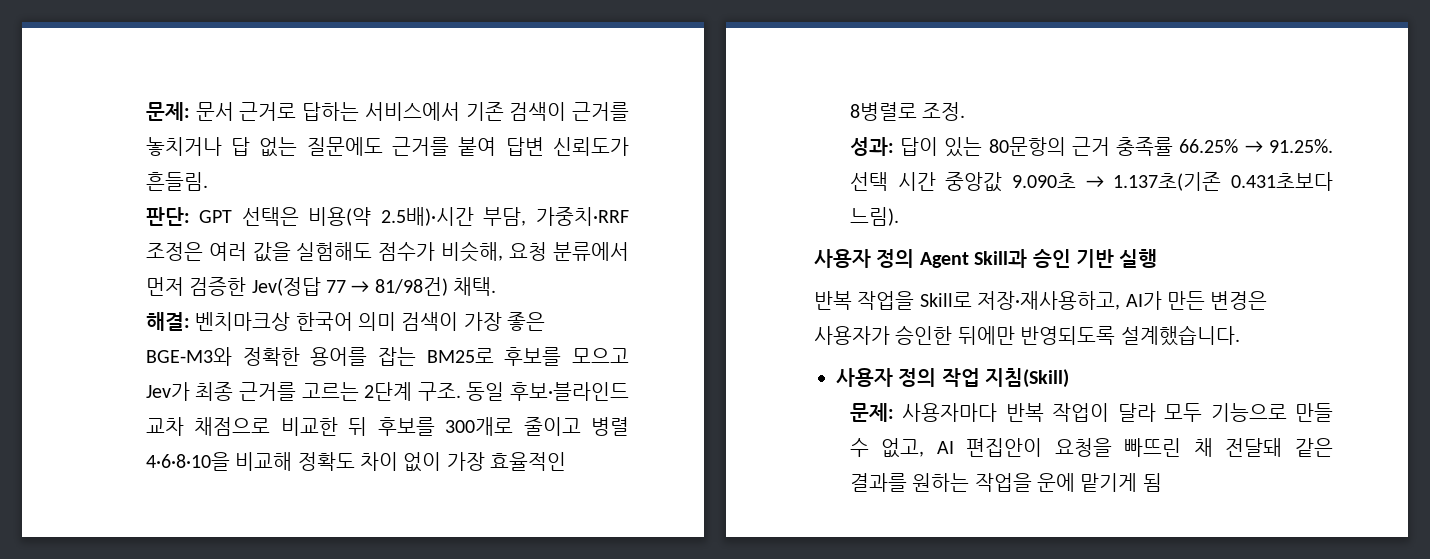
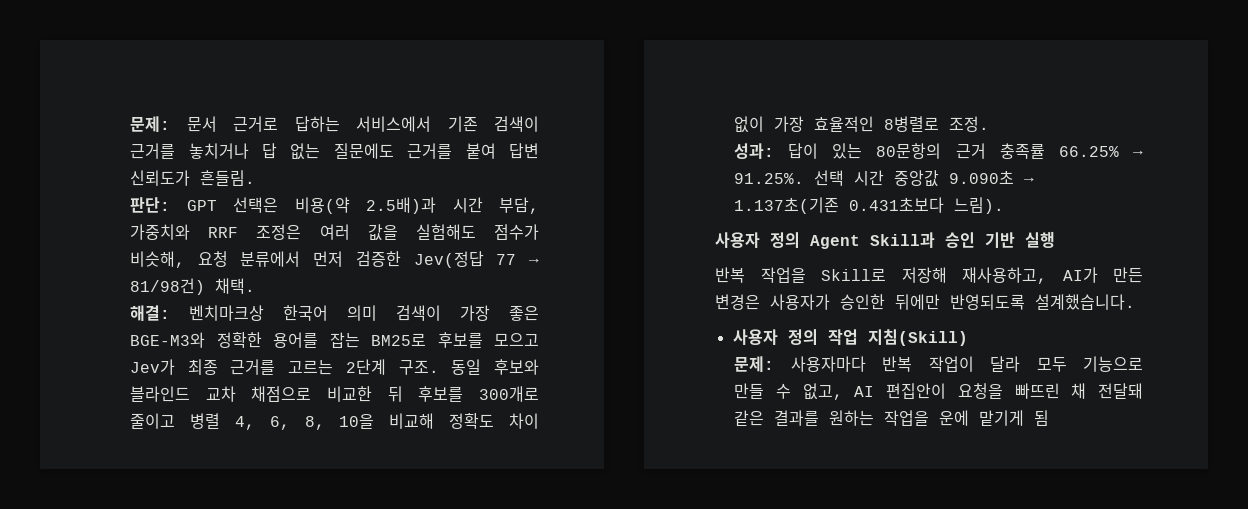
- 판단: GPT 선택은 비용(약 2.5배)·시간 부담, 가중치·RRF 조정은 여러 값을 실험해도 점수가 비슷해, 요청 분류에서 먼저 검증한 Jev(정답 77 → 81/98건) 채택.
+ 판단: GPT 선택은 비용(약 2.5배)과 시간 부담, 가중치와 RRF 조정은 여러 값을 실험해도 점수가 비슷해, 요청 분류에서 먼저 검증한 Jev(정답 77 → 81/98건) 채택.
- 동일 후보·블라인드 교차 채점으로 비교한 뒤 후보를 300개로 줄이고 병렬 4·6·8·10을 비교해 정확도 차이 없이 가장 효율적인 8병렬로 조정.
+ 동일 후보와 블라인드 교차 채점으로 비교한 뒤 후보를 300개로 줄이고 병렬 4, 6, 8, 10을 비교해 정확도 차이 없이 가장 효율적인 8병렬로 조정.
- 반복 작업을 Skill로 저장·재사용하고, AI가 만든 변경은 사용자가 승인한 뒤에만 반영되도록 설계했습니다.
+ 반복 작업을 Skill로 저장해 재사용하고, AI가 만든 변경은 사용자가 승인한 뒤에만 반영되도록 설계했습니다.

